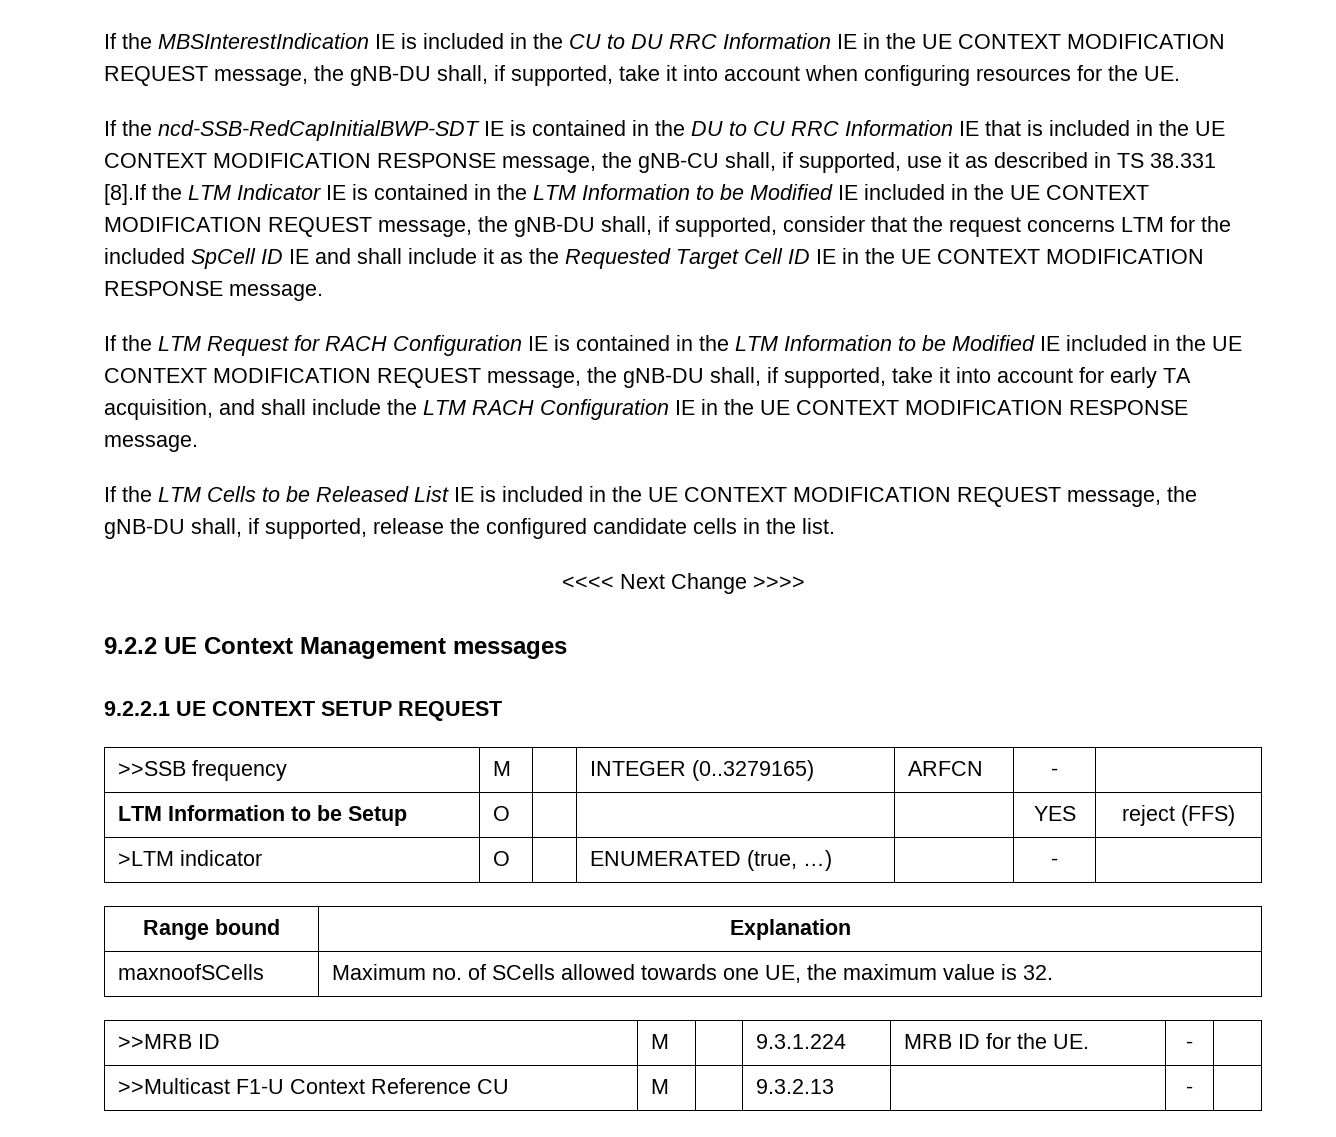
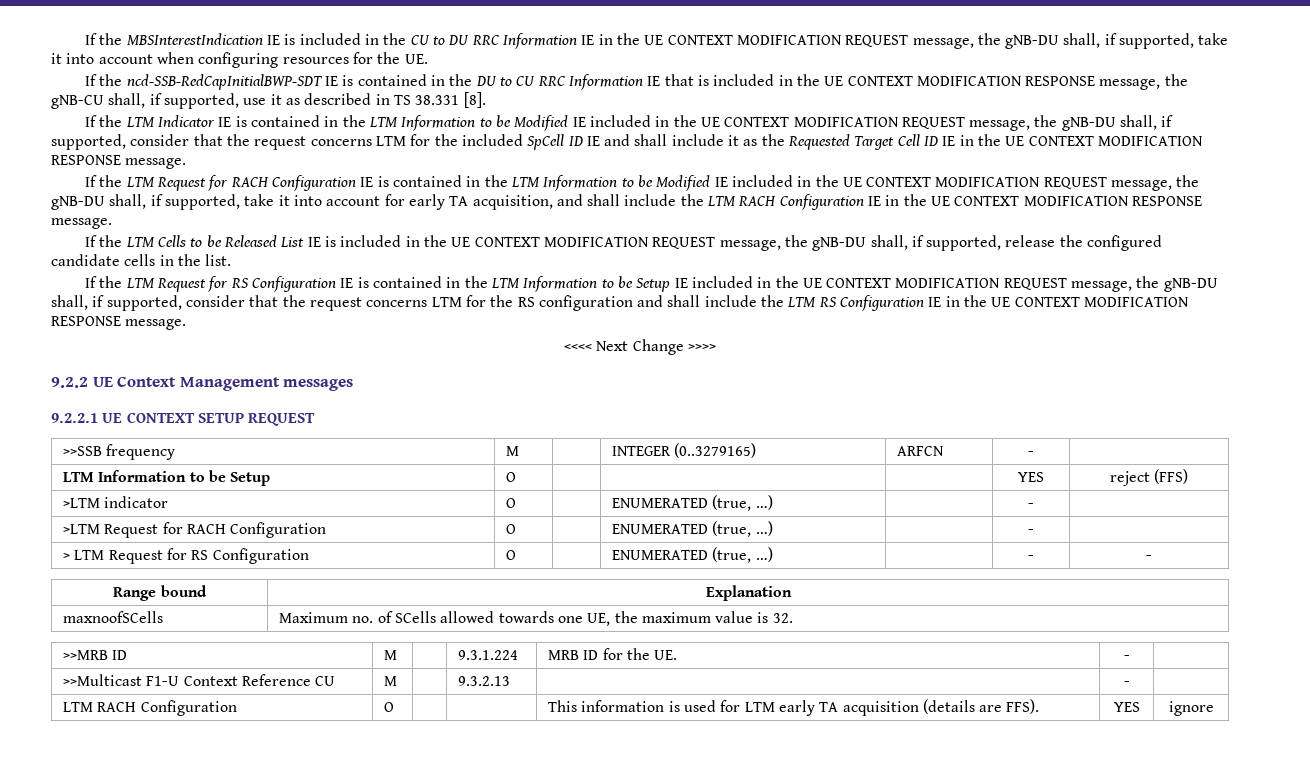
- If the ncd-SSB-RedCapInitialBWP-SDT IE is contained in the DU to CU RRC Information IE that is included in the UE CONTEXT MODIFICATION RESPONSE message, the gNB-CU shall, if supported, use it as described in TS 38.331 [8].If the LTM Indicator IE is contained in the LTM Information to be Modified IE included in the UE CONTEXT MODIFICATION REQUEST message, the gNB-DU shall, if supported, consider that the request concerns LTM for the included SpCell ID IE and shall include it as the Requested Target Cell ID IE in the UE CONTEXT MODIFICATION RESPONSE message.
+ If the ncd-SSB-RedCapInitialBWP-SDT IE is contained in the DU to CU RRC Information IE that is included in the UE CONTEXT MODIFICATION RESPONSE message, the gNB-CU shall, if supported, use it as described in TS 38.331 [8].
+ If the LTM Indicator IE is contained in the LTM Information to be Modified IE included in the UE CONTEXT MODIFICATION REQUEST message, the gNB-DU shall, if supported, consider that the request concerns LTM for the included SpCell ID IE and shall include it as the Requested Target Cell ID IE in the UE CONTEXT MODIFICATION RESPONSE message.
+ If the LTM Request for RS Configuration IE is contained in the LTM Information to be Setup IE included in the UE CONTEXT MODIFICATION REQUEST message, the gNB-DU shall, if supported, consider that the request concerns LTM for the RS configuration and shall include the LTM RS Configuration IE in the UE CONTEXT MODIFICATION RESPONSE message.
+ >LTM Request for RACH Configuration | O | | ENUMERATED (true, …) | | - |
+ > LTM Request for RS Configuration | O | | ENUMERATED (true, …) | | - | -
+ LTM RACH Configuration | O | | | This information is used for LTM early TA acquisition (details are FFS). | YES | ignore

